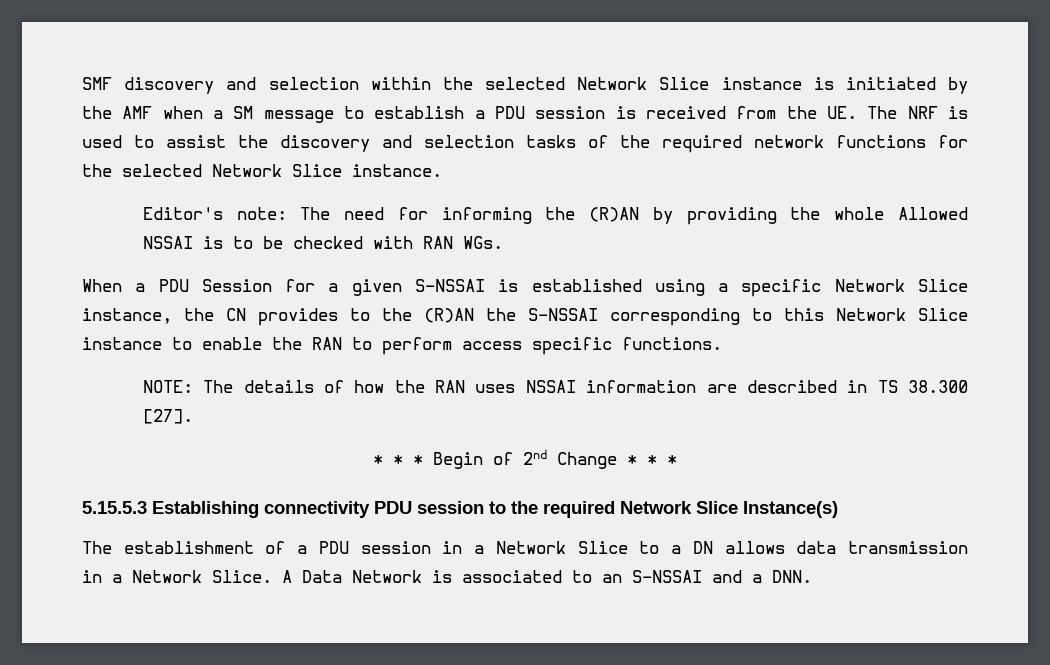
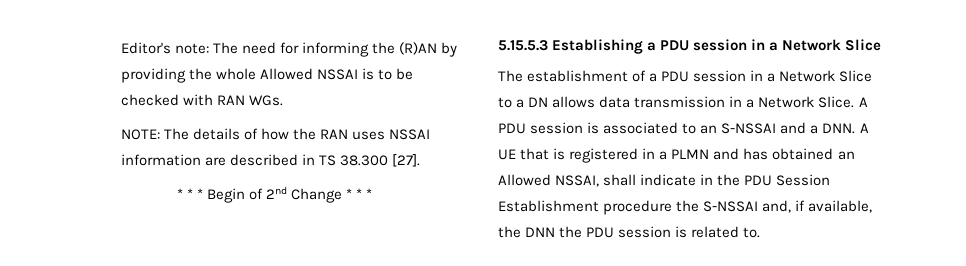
- SMF discovery and selection within the selected Network Slice instance is initiated by the AMF when a SM message to establish a PDU session is received from the UE. The NRF is used to assist the discovery and selection tasks of the required network functions for the selected Network Slice instance.
- When a PDU Session for a given S-NSSAI is established using a specific Network Slice instance, the CN provides to the (R)AN the S-NSSAI corresponding to this Network Slice instance to enable the RAN to perform access specific functions.
- 5.15.5.3 Establishing connectivity PDU session to the required Network Slice Instance(s)
+ 5.15.5.3 Establishing a PDU session in a Network Slice
- A Data Network is associated to an S-NSSAI and a DNN.
+ A PDU session is associated to an S-NSSAI and a DNN. A UE that is registered in a PLMN and has obtained an Allowed NSSAI, shall indicate in the PDU Session Establishment procedure the S-NSSAI and, if available, the DNN the PDU session is related to.

